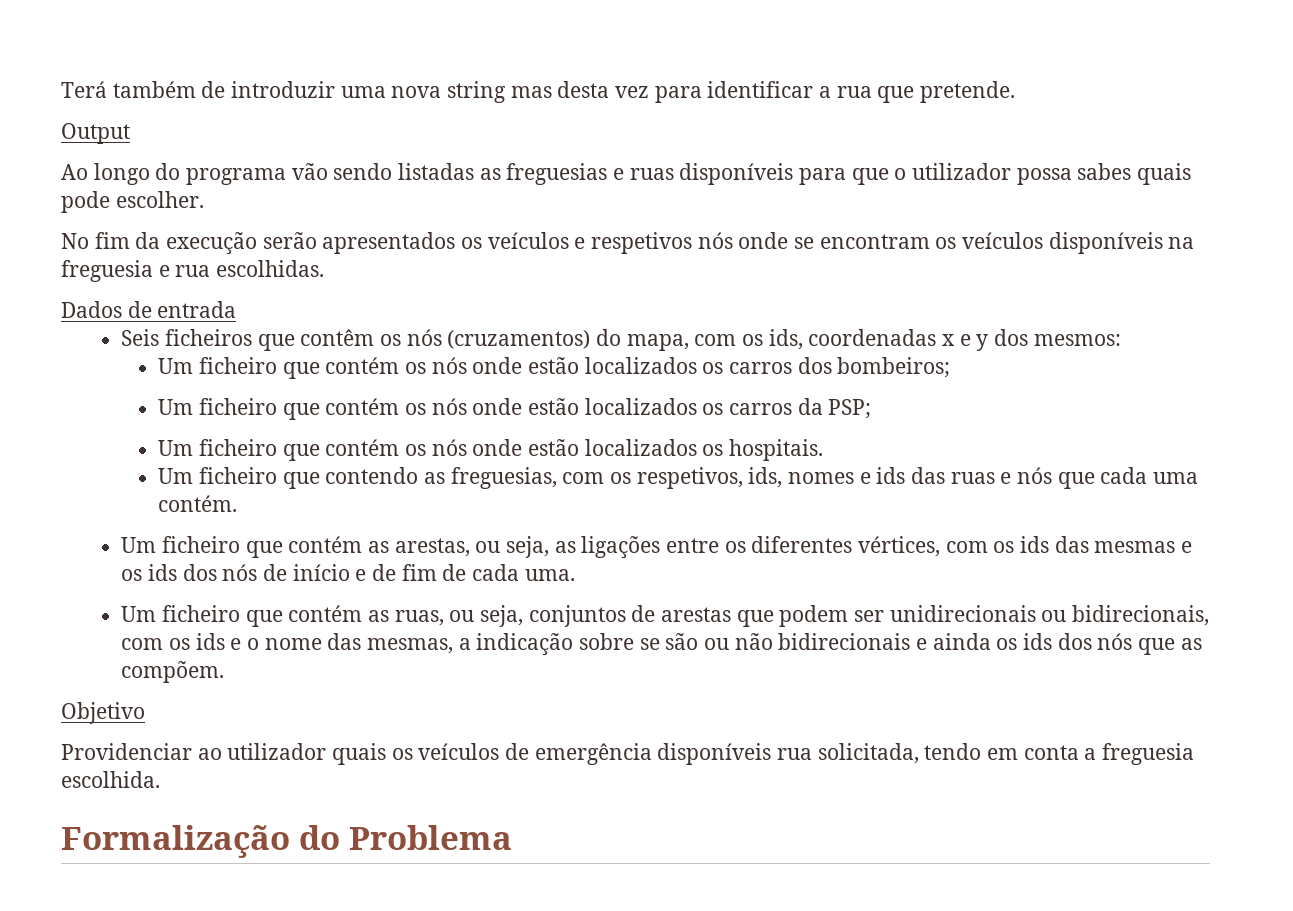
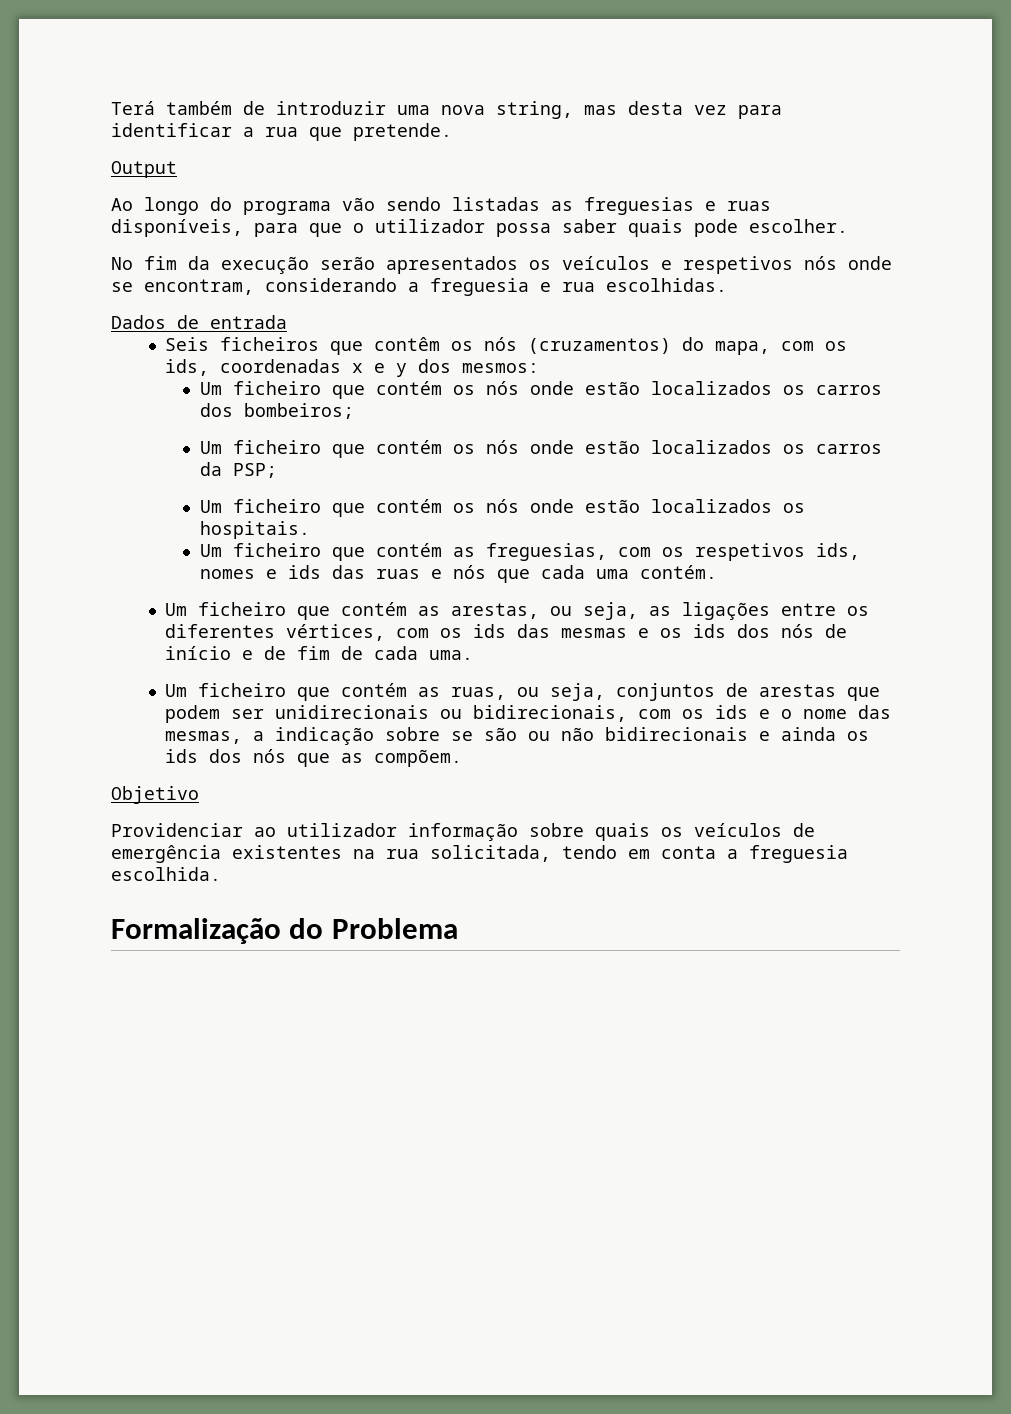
- Terá também de introduzir uma nova string mas desta vez para identificar a rua que pretende.
+ Terá também de introduzir uma nova string, mas desta vez para identificar a rua que pretende.
- Ao longo do programa vão sendo listadas as freguesias e ruas disponíveis para que o utilizador possa sabes quais pode escolher.
+ Ao longo do programa vão sendo listadas as freguesias e ruas disponíveis, para que o utilizador possa saber quais pode escolher.
- No fim da execução serão apresentados os veículos e respetivos nós onde se encontram os veículos disponíveis na freguesia e rua escolhidas.
+ No fim da execução serão apresentados os veículos e respetivos nós onde se encontram, considerando a freguesia e rua escolhidas.
- Um ficheiro que contendo as freguesias, com os respetivos, ids, nomes e ids das ruas e nós que cada uma contém.
+ Um ficheiro que contém as freguesias, com os respetivos ids, nomes e ids das ruas e nós que cada uma contém.
- Providenciar ao utilizador quais os veículos de emergência disponíveis rua solicitada, tendo em conta a freguesia escolhida.
+ Providenciar ao utilizador informação sobre quais os veículos de emergência existentes na rua solicitada, tendo em conta a freguesia escolhida.

